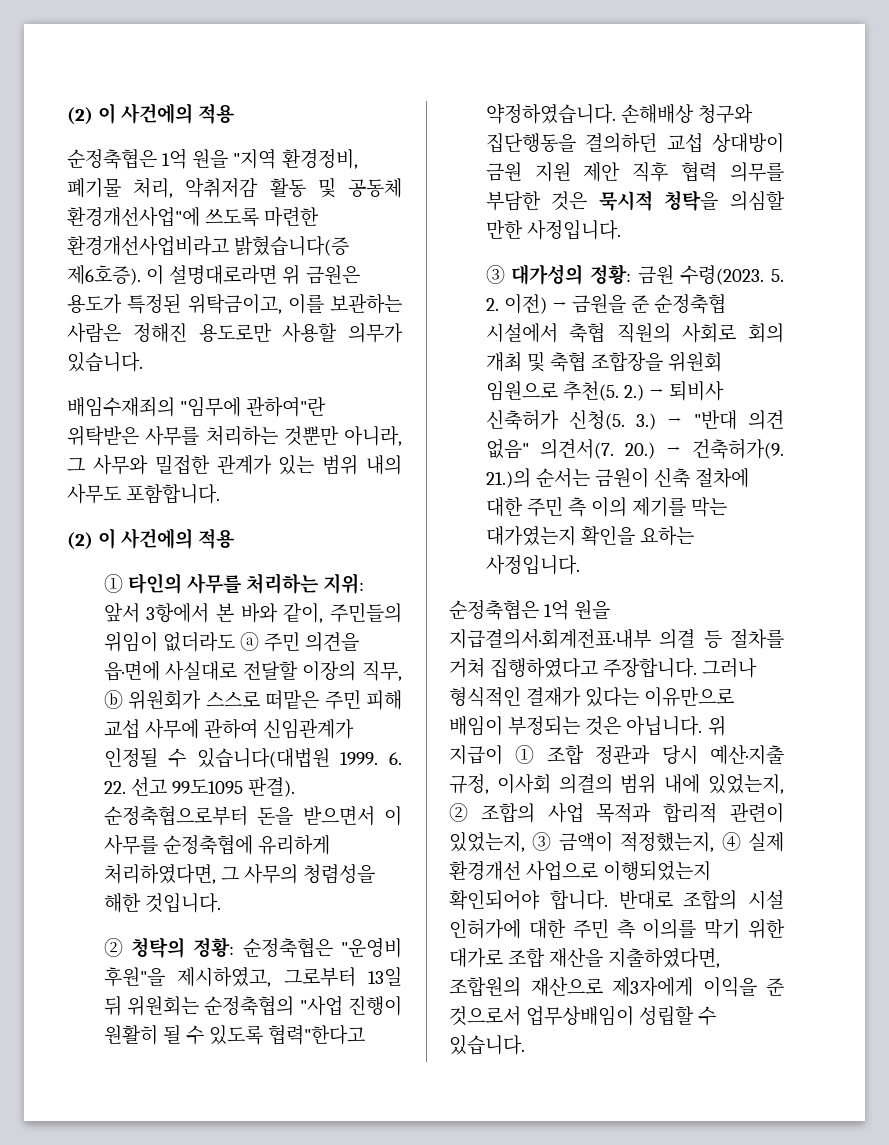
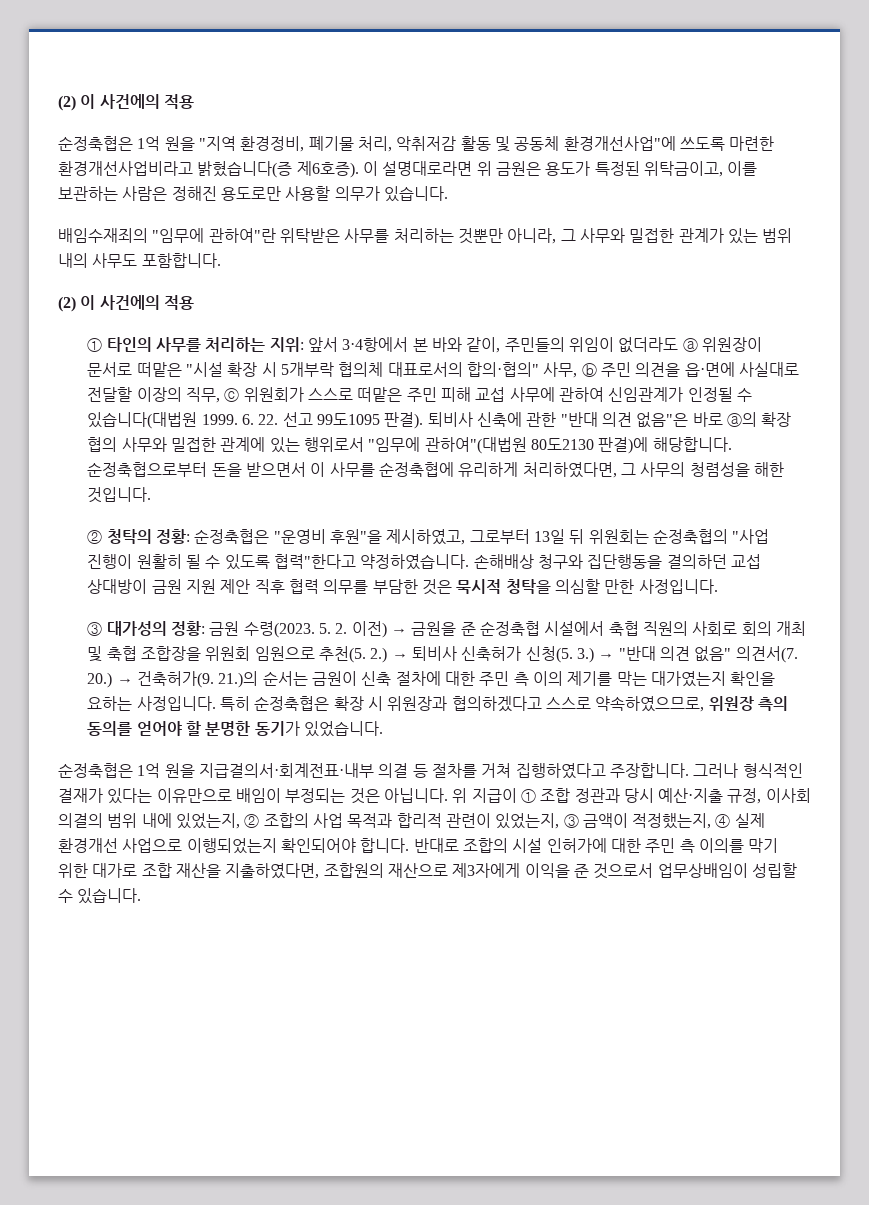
- ① 타인의 사무를 처리하는 지위: 앞서 3항에서 본 바와 같이, 주민들의 위임이 없더라도 ⓐ 주민 의견을 읍·면에 사실대로 전달할 이장의 직무, ⓑ 위원회가 스스로 떠맡은 주민 피해 교섭 사무에 관하여 신임관계가 인정될 수 있습니다(대법원 1999.
+ ① 타인의 사무를 처리하는 지위: 앞서 3·4항에서 본 바와 같이, 주민들의 위임이 없더라도 ⓐ 위원장이 문서로 떠맡은 "시설 확장 시 5개부락 협의체 대표로서의 합의·협의" 사무, ⓑ 주민 의견을 읍·면에 사실대로 전달할 이장의 직무, ⓒ 위원회가 스스로 떠맡은 주민 피해 교섭 사무에 관하여 신임관계가 인정될 수 있습니다(대법원 1999.
+ 퇴비사 신축에 관한 "반대 의견 없음"은 바로 ⓐ의 확장 협의 사무와 밀접한 관계에 있는 행위로서 "임무에 관하여"(대법원 80도2130 판결)에 해당합니다.
+ 특히 순정축협은 확장 시 위원장과 협의하겠다고 스스로 약속하였으므로, 위원장 측의 동의를 얻어야 할 분명한 동기가 있었습니다.

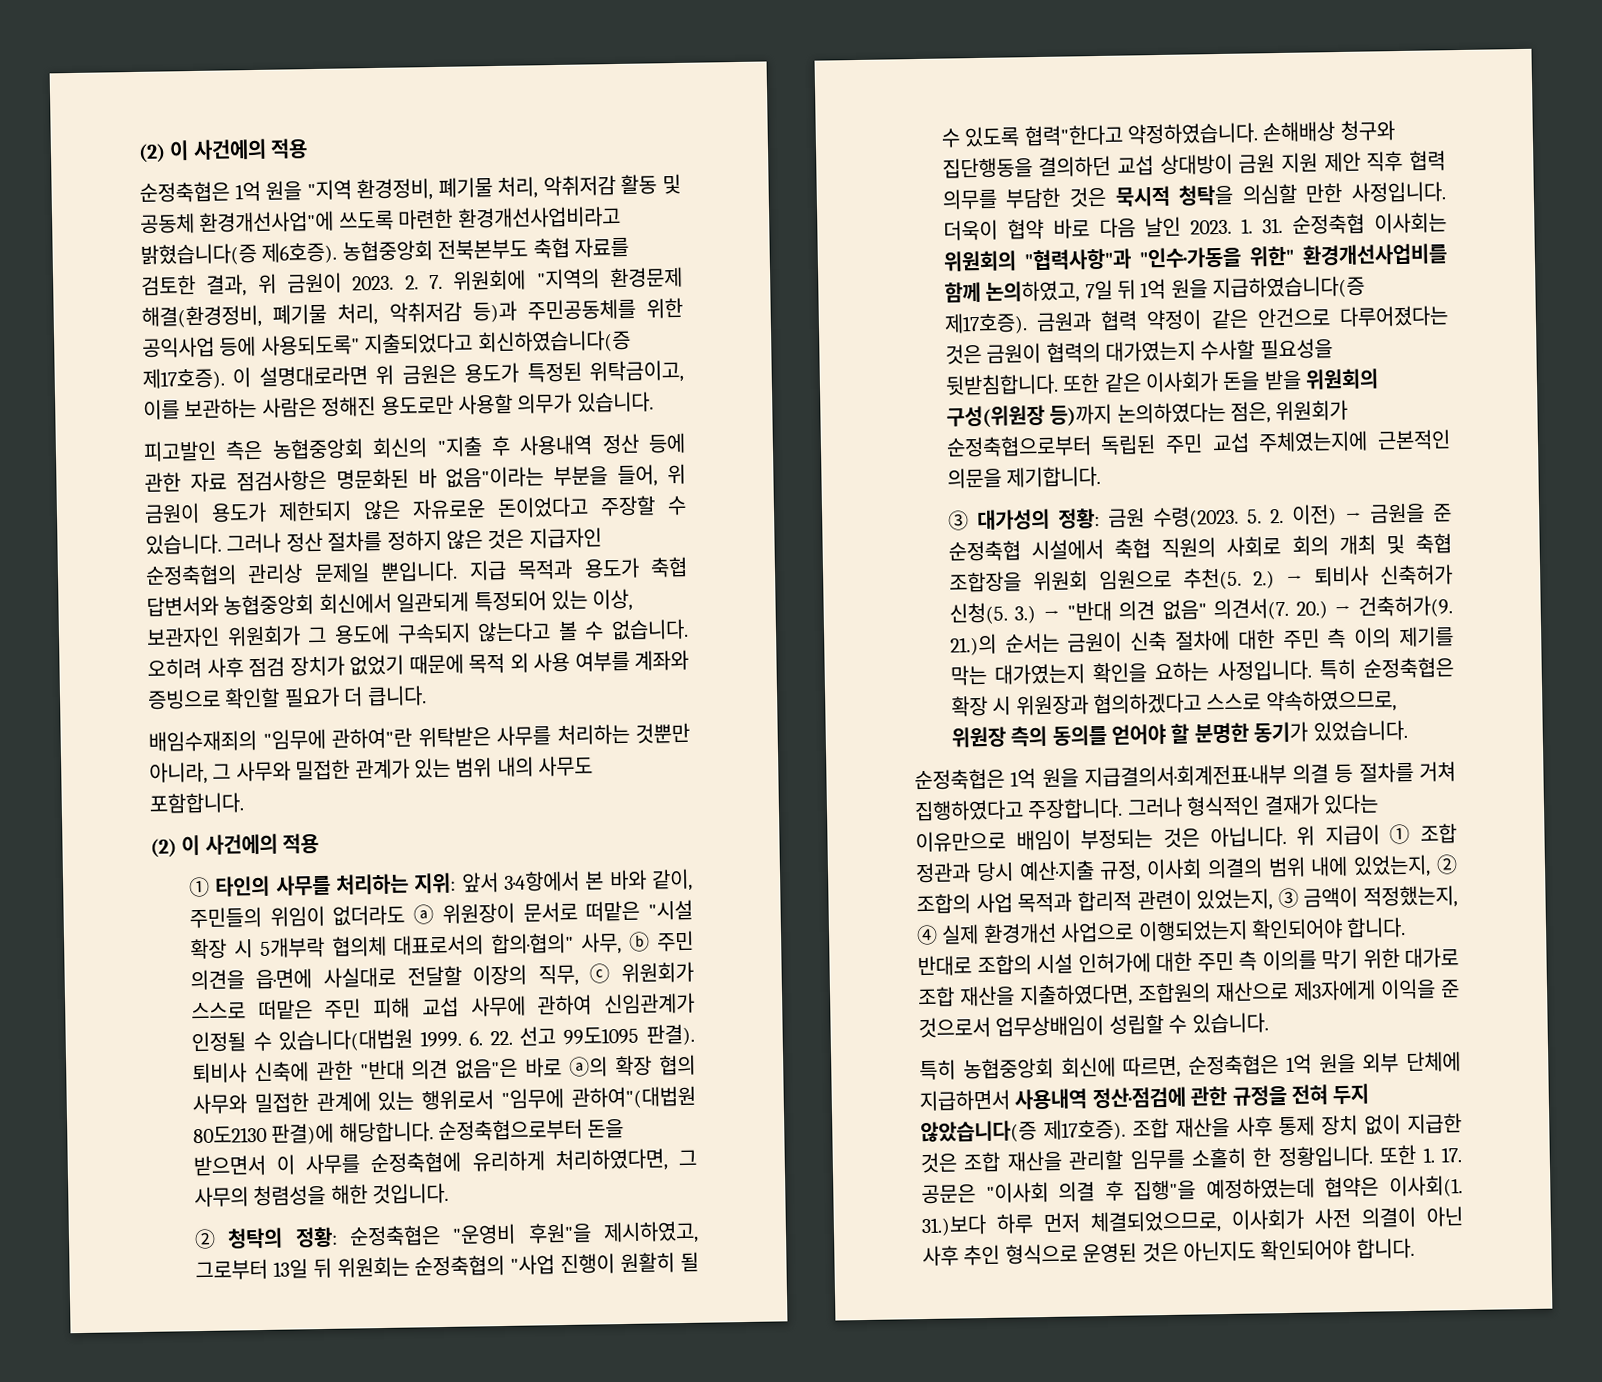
+ 농협중앙회 전북본부도 축협 자료를 검토한 결과, 위 금원이 2023. 2. 7. 위원회에 "지역의 환경문제 해결(환경정비, 폐기물 처리, 악취저감 등)과 주민공동체를 위한 공익사업 등에 사용되도록" 지출되었다고 회신하였습니다(증 제17호증).
+ 피고발인 측은 농협중앙회 회신의 "지출 후 사용내역 정산 등에 관한 자료 점검사항은 명문화된 바 없음"이라는 부분을 들어, 위 금원이 용도가 제한되지 않은 자유로운 돈이었다고 주장할 수 있습니다. 그러나 정산 절차를 정하지 않은 것은 지급자인 순정축협의 관리상 문제일 뿐입니다. 지급 목적과 용도가 축협 답변서와 농협중앙회 회신에서 일관되게 특정되어 있는 이상, 보관자인 위원회가 그 용도에 구속되지 않는다고 볼 수 없습니다. 오히려 사후 점검 장치가 없었기 때문에 목적 외 사용 여부를 계좌와 증빙으로 확인할 필요가 더 큽니다.
+ 더욱이 협약 바로 다음 날인 2023. 1. 31. 순정축협 이사회는 위원회의 "협력사항"과 "인수·가동을 위한" 환경개선사업비를 함께 논의하였고, 7일 뒤 1억 원을 지급하였습니다(증 제17호증). 금원과 협력 약정이 같은 안건으로 다루어졌다는 것은 금원이 협력의 대가였는지 수사할 필요성을 뒷받침합니다. 또한 같은 이사회가 돈을 받을 위원회의 구성(위원장 등)까지 논의하였다는 점은, 위원회가 순정축협으로부터 독립된 주민 교섭 주체였는지에 근본적인 의문을 제기합니다.
+ 특히 농협중앙회 회신에 따르면, 순정축협은 1억 원을 외부 단체에 지급하면서 사용내역 정산·점검에 관한 규정을 전혀 두지 않았습니다(증 제17호증). 조합 재산을 사후 통제 장치 없이 지급한 것은 조합 재산을 관리할 임무를 소홀히 한 정황입니다. 또한 1. 17. 공문은 "이사회 의결 후 집행"을 예정하였는데 협약은 이사회(1. 31.)보다 하루 먼저 체결되었으므로, 이사회가 사전 의결이 아닌 사후 추인 형식으로 운영된 것은 아닌지도 확인되어야 합니다.

